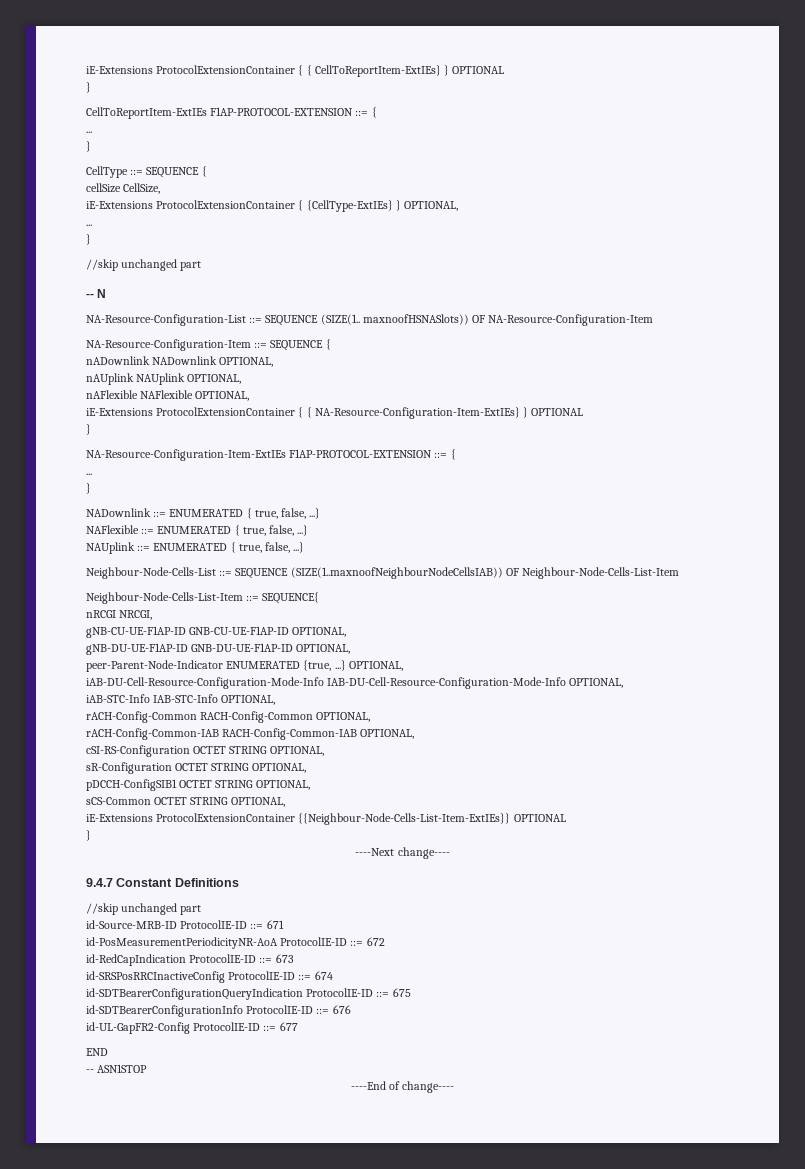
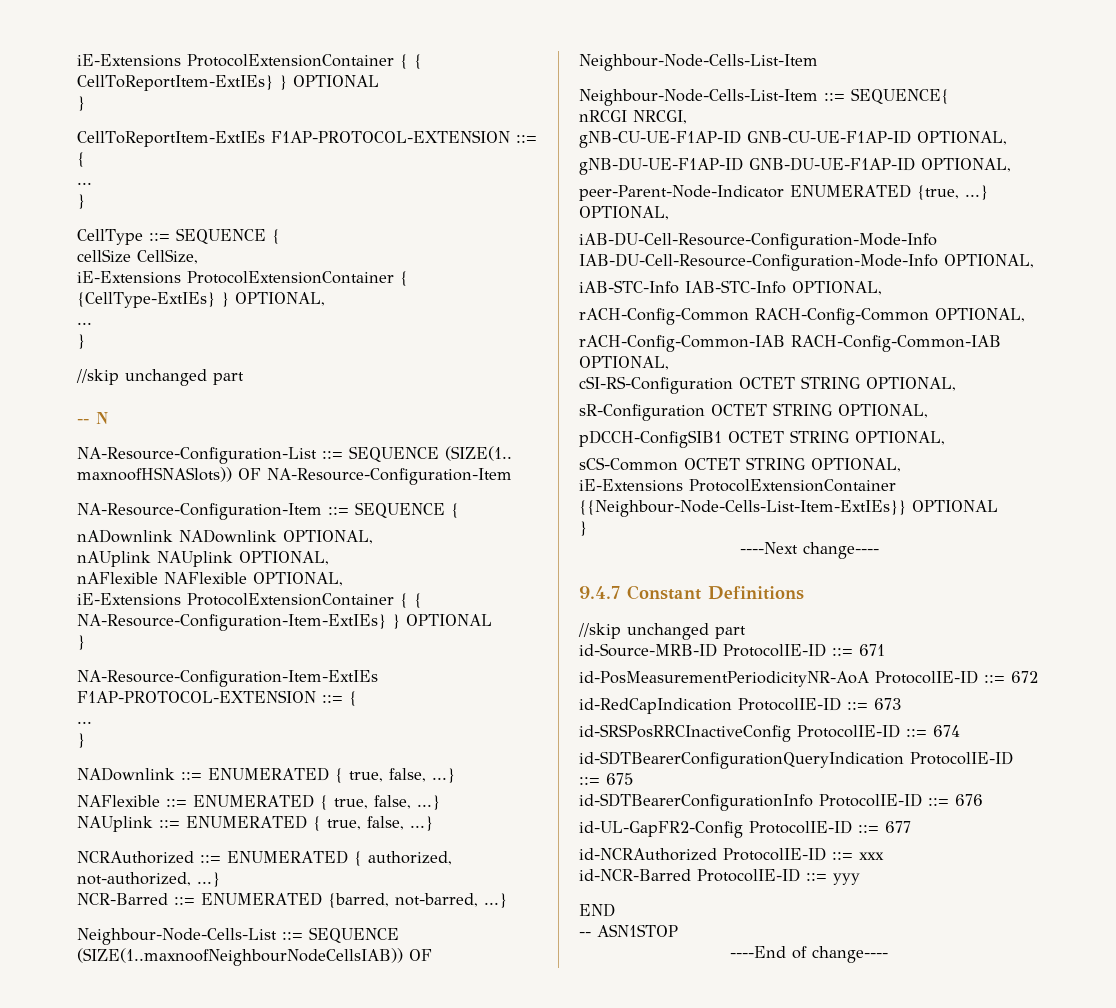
+ NCRAuthorized ::= ENUMERATED { authorized, not-authorized, ...}
+ NCR-Barred ::= ENUMERATED {barred, not-barred, ...}
+ id-NCRAuthorized ProtocolIE-ID ::= xxx
+ id-NCR-Barred ProtocolIE-ID ::= yyy

